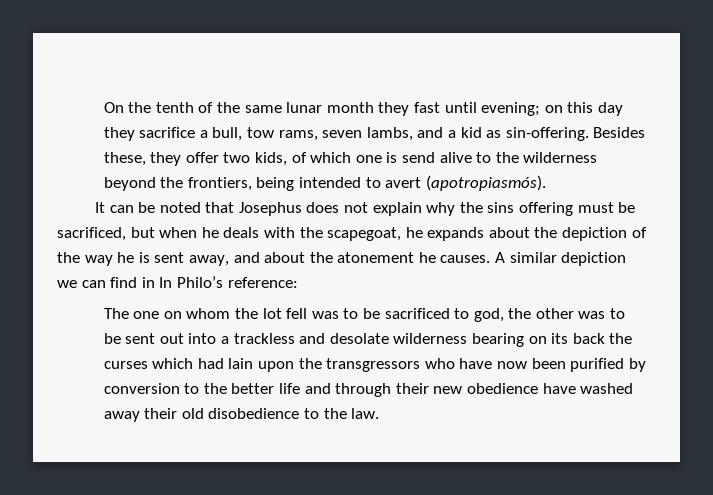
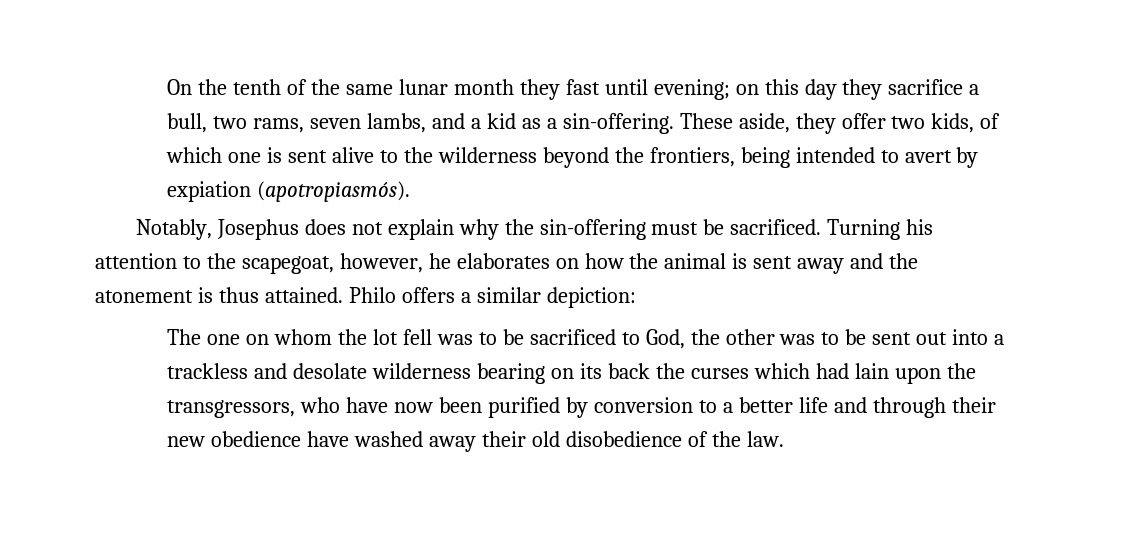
- On the tenth of the same lunar month they fast until evening; on this day they sacrifice a bull, tow rams, seven lambs, and a kid as sin-offering. Besides these, they offer two kids, of which one is send alive to the wilderness beyond the frontiers, being intended to avert (apotropiasmós).
+ On the tenth of the same lunar month they fast until evening; on this day they sacrifice a bull, two rams, seven lambs, and a kid as a sin-offering. These aside, they offer two kids, of which one is sent alive to the wilderness beyond the frontiers, being intended to avert by expiation (apotropiasmós).
- It can be noted that Josephus does not explain why the sins offering must be sacrificed, but when he deals with the scapegoat, he expands about the depiction of the way he is sent away, and about the atonement he causes. A similar depiction we can find in In Philo’s reference:
+ Notably, Josephus does not explain why the sin-offering must be sacrificed. Turning his attention to the scapegoat, however, he elaborates on how the animal is sent away and the atonement is thus attained. Philo offers a similar depiction:
- The one on whom the lot fell was to be sacrificed to god, the other was to be sent out into a trackless and desolate wilderness bearing on its back the curses which had lain upon the transgressors who have now been purified by conversion to the better life and through their new obedience have washed away their old disobedience to the law.
+ The one on whom the lot fell was to be sacrificed to God, the other was to be sent out into a trackless and desolate wilderness bearing on its back the curses which had lain upon the transgressors, who have now been purified by conversion to a better life and through their new obedience have washed away their old disobedience of the law.

